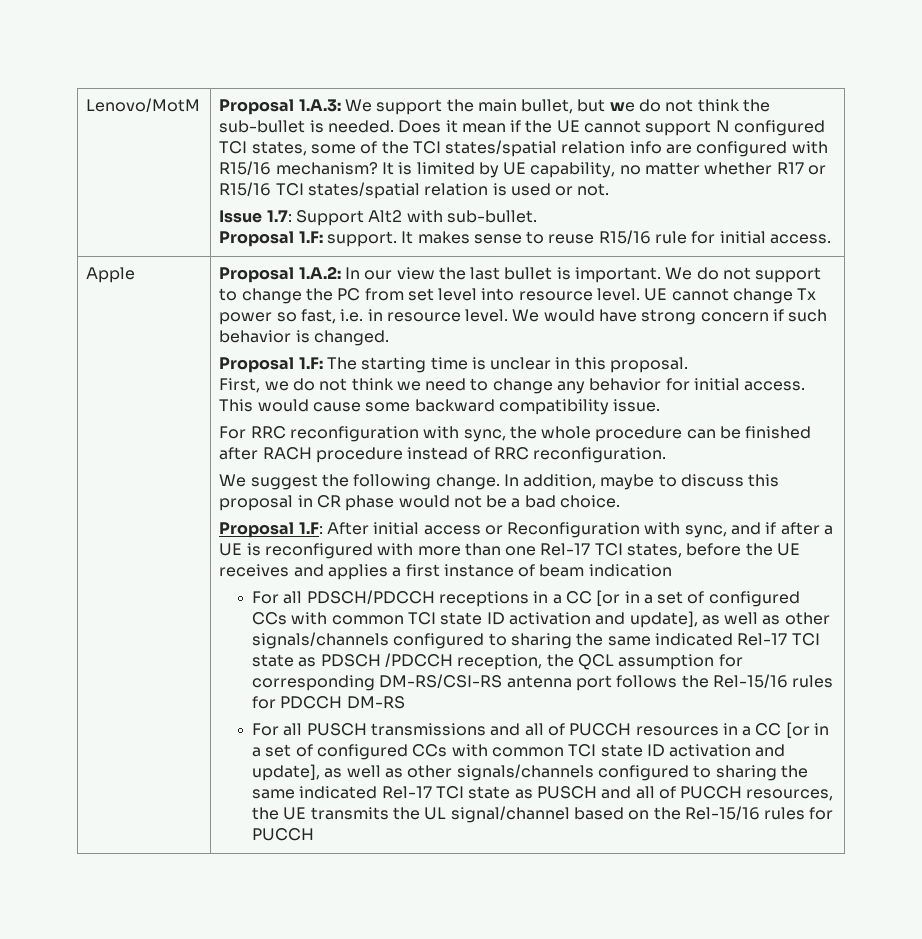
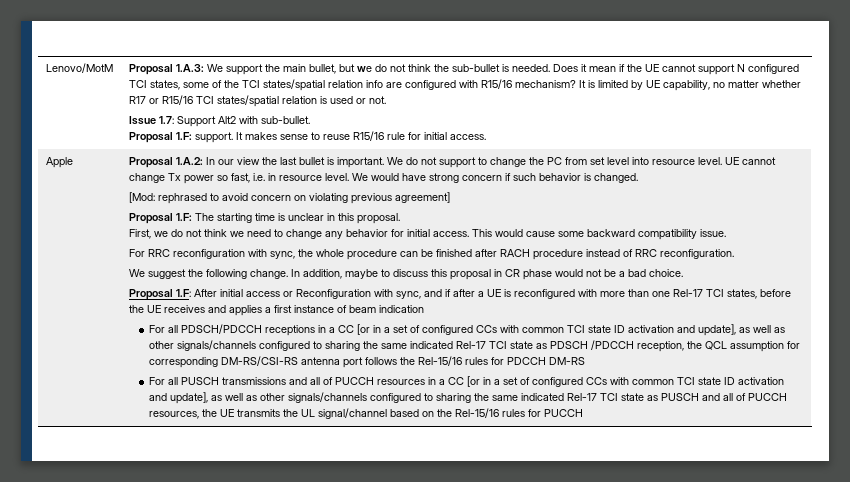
+ [Mod: rephrased to avoid concern on violating previous agreement]

